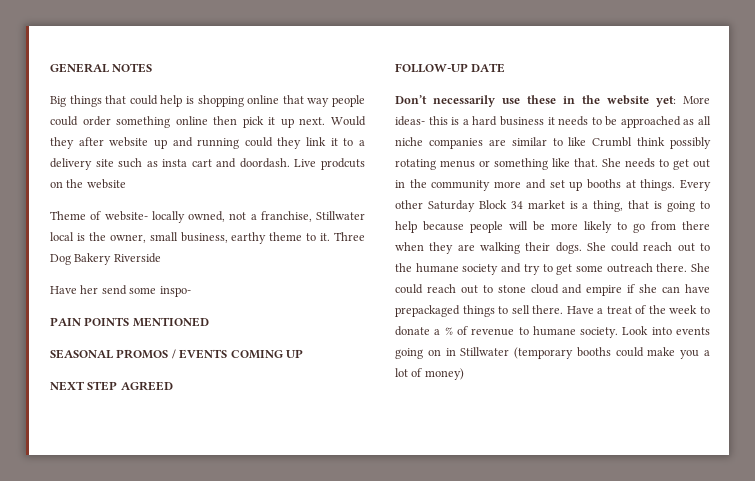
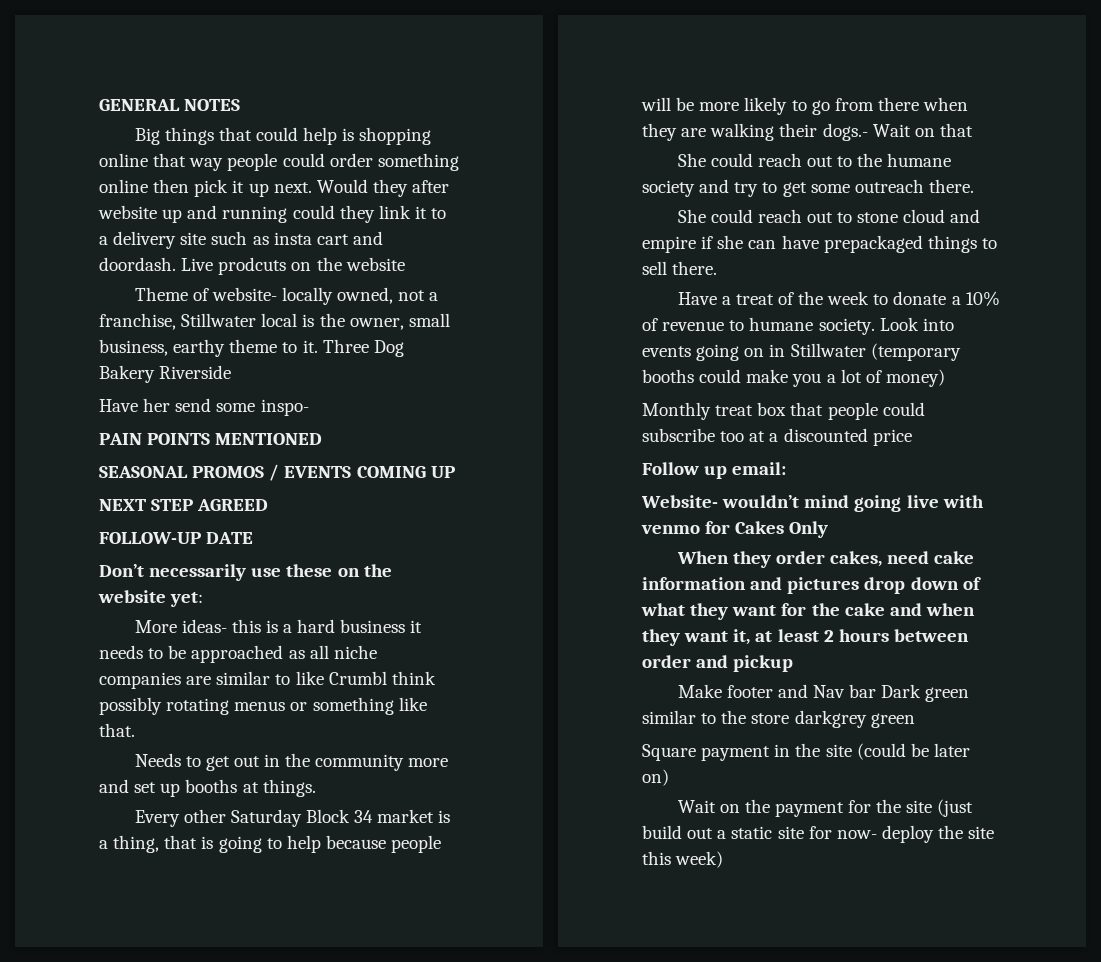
- Don’t necessarily use these in the website yet: More ideas- this is a hard business it needs to be approached as all niche companies are similar to like Crumbl think possibly rotating menus or something like that. She needs to get out in the community more and set up booths at things. Every other Saturday Block 34 market is a thing, that is going to help because people will be more likely to go from there when they are walking their dogs. She could reach out to the humane society and try to get some outreach there. She could reach out to stone cloud and empire if she can have prepackaged things to sell there. Have a treat of the week to donate a % of revenue to humane society.
+ Don’t necessarily use these on the website yet:
+ More ideas- this is a hard business it needs to be approached as all niche companies are similar to like Crumbl think possibly rotating menus or something like that.
+ Needs to get out in the community more and set up booths at things.
+ Every other Saturday Block 34 market is a thing, that is going to help because people will be more likely to go from there when they are walking their dogs.- Wait on that
+ She could reach out to the humane society and try to get some outreach there.
+ She could reach out to stone cloud and empire if she can have prepackaged things to sell there.
+ Have a treat of the week to donate a 10% of revenue to humane society.
+ Monthly treat box that people could subscribe too at a discounted price
+ Follow up email:
+ Website- wouldn’t mind going live with venmo for Cakes Only
+ When they order cakes, need cake information and pictures drop down of what they want for the cake and when they want it, at least 2 hours between order and pickup
+ Make footer and Nav bar Dark green similar to the store darkgrey green
+ Square payment in the site (could be later on)
+ Wait on the payment for the site (just build out a static site for now- deploy the site this week)

